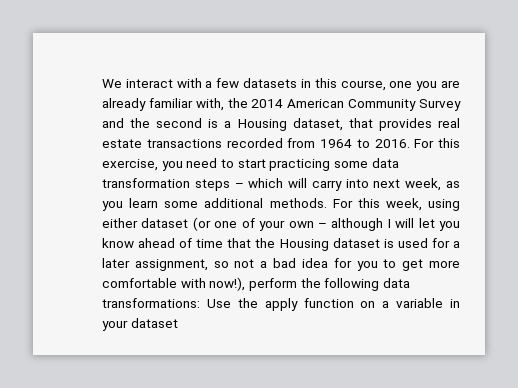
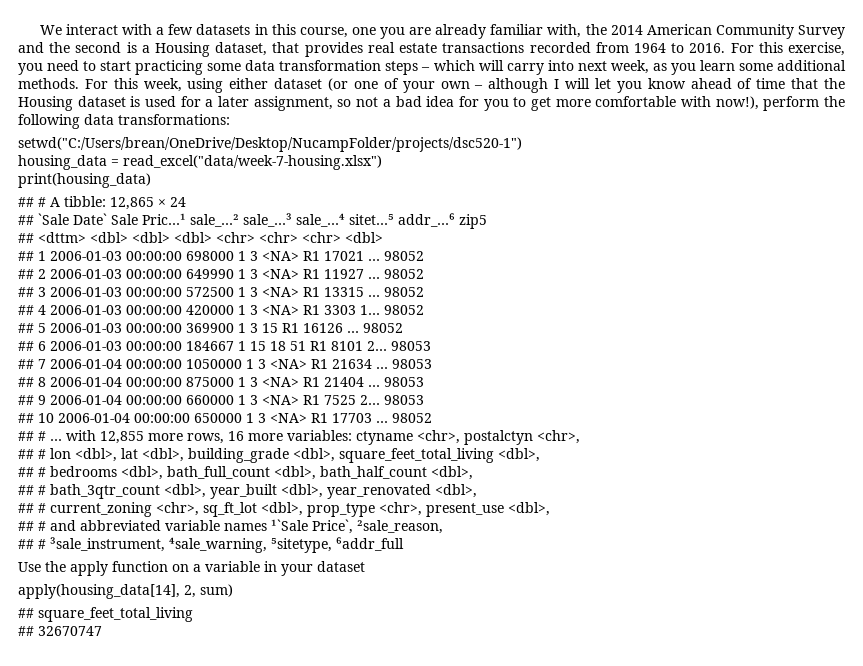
- For this week, using either dataset (or one of your own – although I will let you know ahead of time that the Housing dataset is used for a later assignment, so not a bad idea for you to get more comfortable with now!), perform the following data transformations: Use the apply function on a variable in your dataset
+ For this week, using either dataset (or one of your own – although I will let you know ahead of time that the Housing dataset is used for a later assignment, so not a bad idea for you to get more comfortable with now!), perform the following data transformations:
+ setwd("C:/Users/brean/OneDrive/Desktop/NucampFolder/projects/dsc520-1")
+ housing_data = read_excel("data/week-7-housing.xlsx")
+ print(housing_data)
+ ## # A tibble: 12,865 × 24
+ ## `Sale Date` Sale Pric…¹ sale_…² sale_…³ sale_…⁴ sitet…⁵ addr_…⁶ zip5
+ ## <dttm> <dbl> <dbl> <dbl> <chr> <chr> <chr> <dbl>
+ ## 1 2006-01-03 00:00:00 698000 1 3 <NA> R1 17021 … 98052
+ ## 2 2006-01-03 00:00:00 649990 1 3 <NA> R1 11927 … 98052
+ ## 3 2006-01-03 00:00:00 572500 1 3 <NA> R1 13315 … 98052
+ ## 4 2006-01-03 00:00:00 420000 1 3 <NA> R1 3303 1… 98052
+ ## 5 2006-01-03 00:00:00 369900 1 3 15 R1 16126 … 98052
+ ## 6 2006-01-03 00:00:00 184667 1 15 18 51 R1 8101 2… 98053
+ ## 7 2006-01-04 00:00:00 1050000 1 3 <NA> R1 21634 … 98053
+ ## 8 2006-01-04 00:00:00 875000 1 3 <NA> R1 21404 … 98053
+ ## 9 2006-01-04 00:00:00 660000 1 3 <NA> R1 7525 2… 98053
+ ## 10 2006-01-04 00:00:00 650000 1 3 <NA> R1 17703 … 98052
+ ## # … with 12,855 more rows, 16 more variables: ctyname <chr>, postalctyn <chr>,
+ ## # lon <dbl>, lat <dbl>, building_grade <dbl>, square_feet_total_living <dbl>,
+ ## # bedrooms <dbl>, bath_full_count <dbl>, bath_half_count <dbl>,
+ ## # bath_3qtr_count <dbl>, year_built <dbl>, year_renovated <dbl>,
+ ## # current_zoning <chr>, sq_ft_lot <dbl>, prop_type <chr>, present_use <dbl>,
+ ## # and abbreviated variable names ¹`Sale Price`, ²sale_reason,
+ ## # ³sale_instrument, ⁴sale_warning, ⁵sitetype, ⁶addr_full
+ Use the apply function on a variable in your dataset
+ apply(housing_data[14], 2, sum)
+ ## square_feet_total_living
+ ## 32670747

